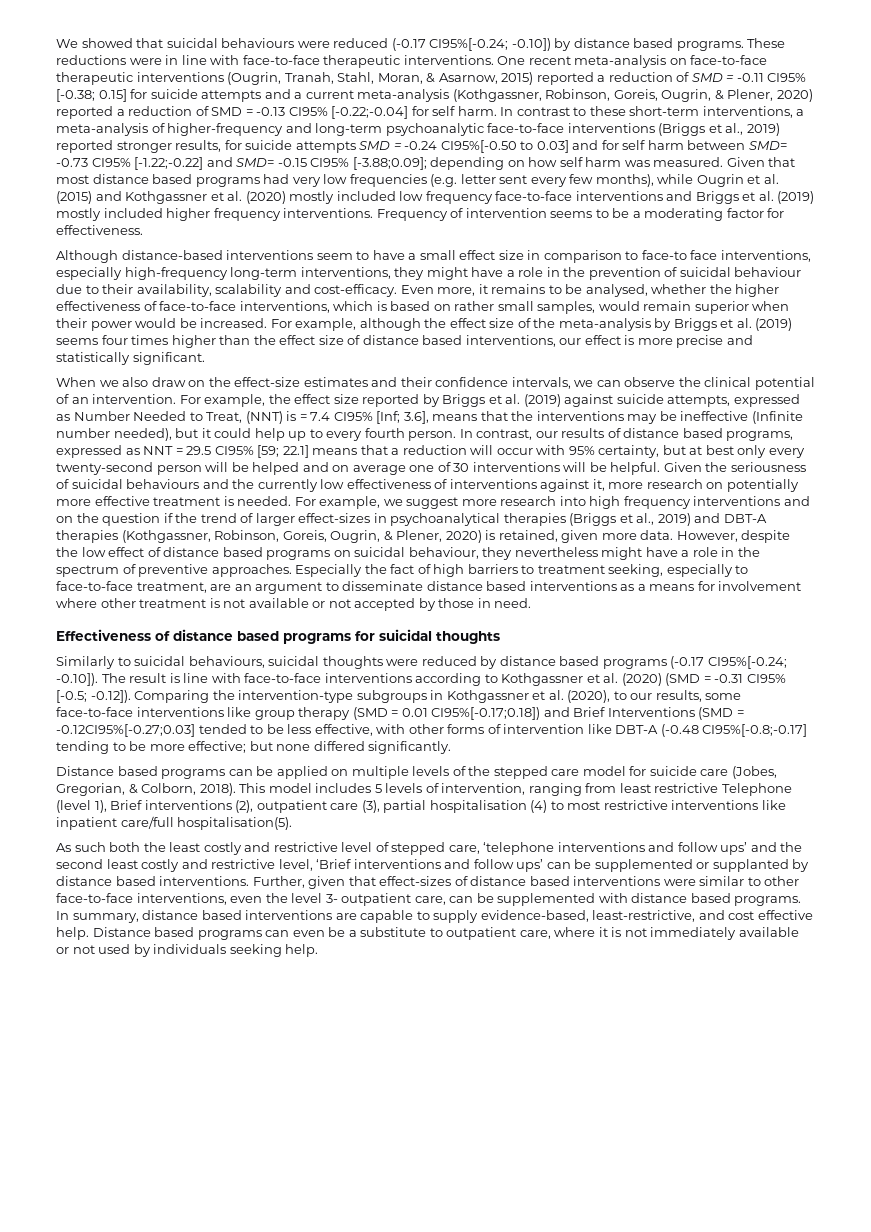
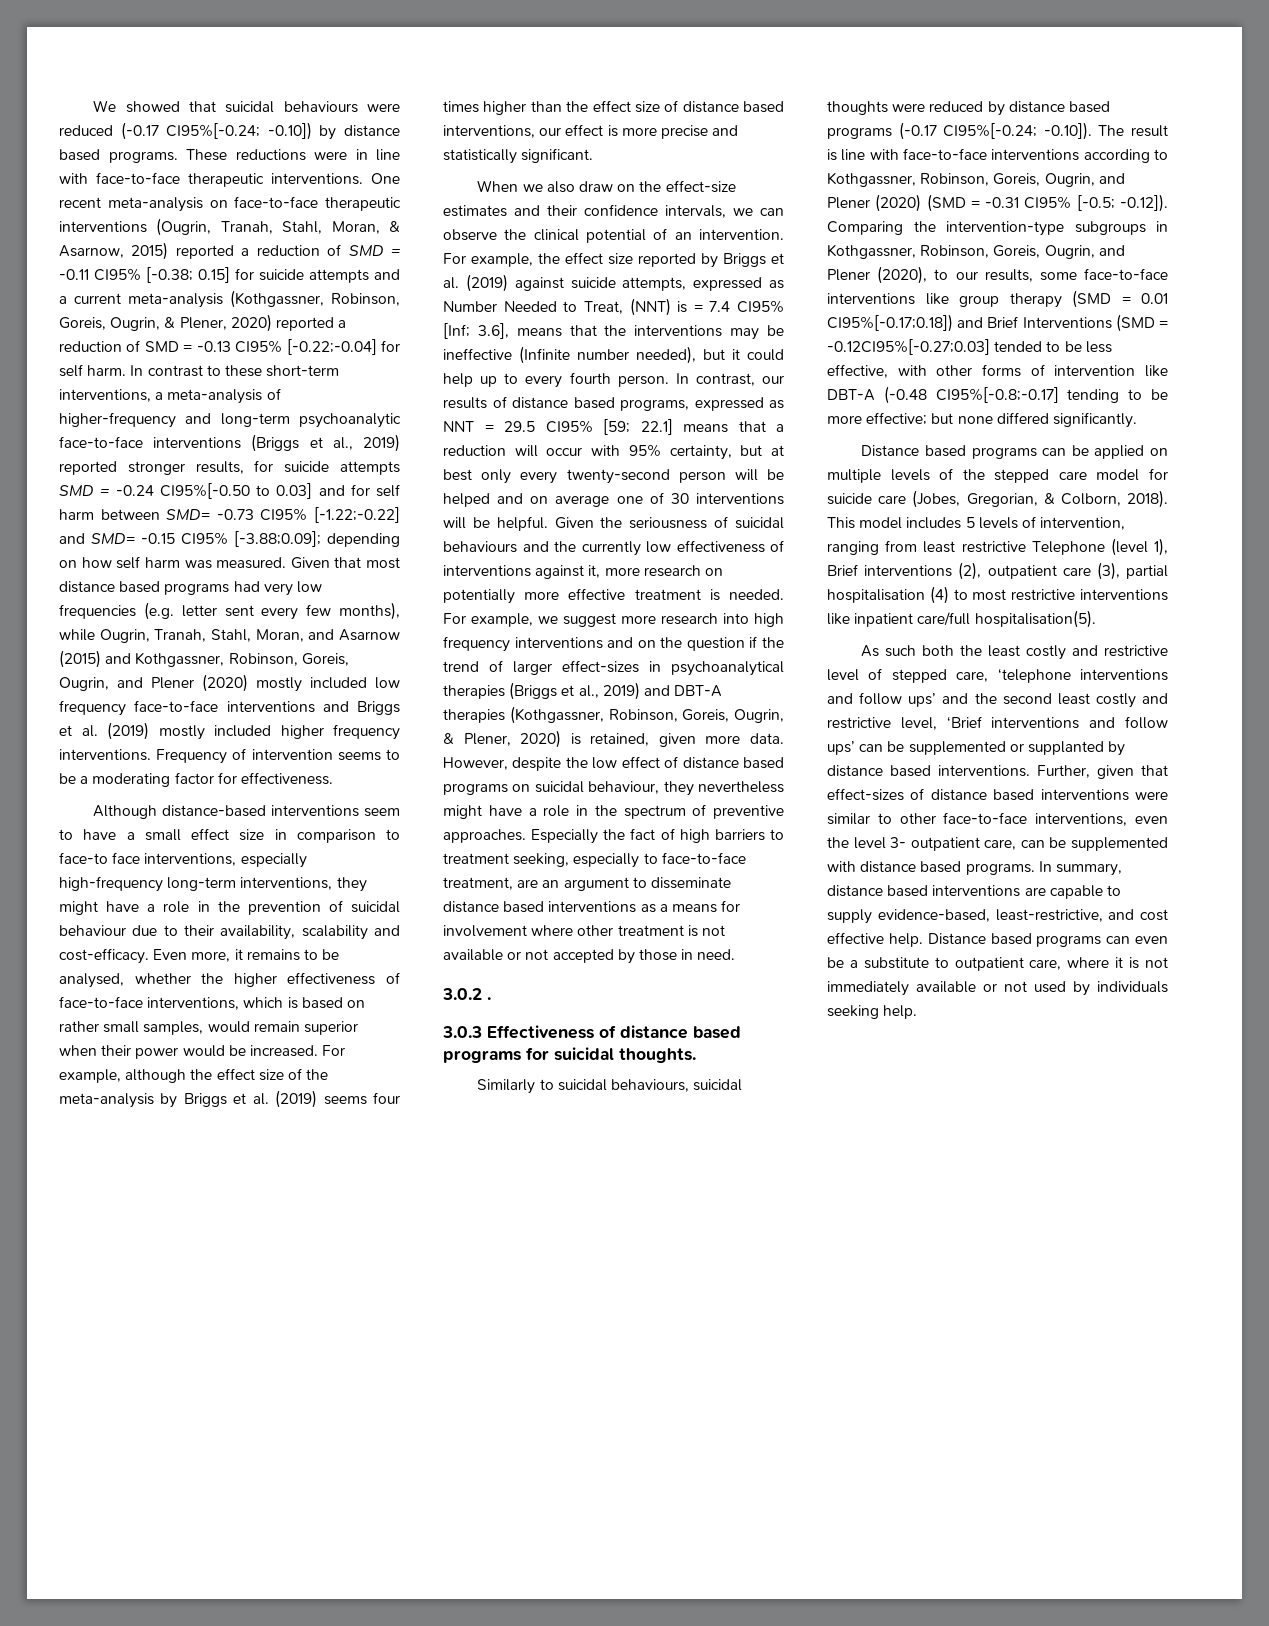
- Given that most distance based programs had very low frequencies (e.g. letter sent every few months), while Ougrin et al. (2015) and Kothgassner et al. (2020) mostly included low frequency face-to-face interventions and Briggs et al. (2019) mostly included higher frequency interventions.
+ Given that most distance based programs had very low frequencies (e.g. letter sent every few months), while Ougrin, Tranah, Stahl, Moran, and Asarnow (2015) and Kothgassner, Robinson, Goreis, Ougrin, and Plener (2020) mostly included low frequency face-to-face interventions and Briggs et al. (2019) mostly included higher frequency interventions.
- Effectiveness of distance based programs for suicidal thoughts
+ 3.0.2 .
+ 3.0.3 Effectiveness of distance based programs for suicidal thoughts.
- -0.10]). The result is line with face-to-face interventions according to Kothgassner et al. (2020) (SMD = -0.31 CI95% [-0.5;
+ -0.10]). The result is line with face-to-face interventions according to Kothgassner, Robinson, Goreis, Ougrin, and Plener (2020) (SMD = -0.31 CI95% [-0.5;
- -0.12]). Comparing the intervention-type subgroups in Kothgassner et al. (2020), to our results, some face-to-face interventions like group therapy (SMD = 0.01 CI95%[-0.17;0.18]) and Brief Interventions (SMD = -0.12CI95%[-0.27;0.03] tended to be less effective, with other forms of intervention like DBT-A (-0.48 CI95%[-0.8;-0.17] tending to be more effective;
+ -0.12]). Comparing the intervention-type subgroups in Kothgassner, Robinson, Goreis, Ougrin, and Plener (2020), to our results, some face-to-face interventions like group therapy (SMD = 0.01 CI95%[-0.17;0.18]) and Brief Interventions (SMD = -0.12CI95%[-0.27;0.03] tended to be less effective, with other forms of intervention like DBT-A (-0.48 CI95%[-0.8;-0.17] tending to be more effective;

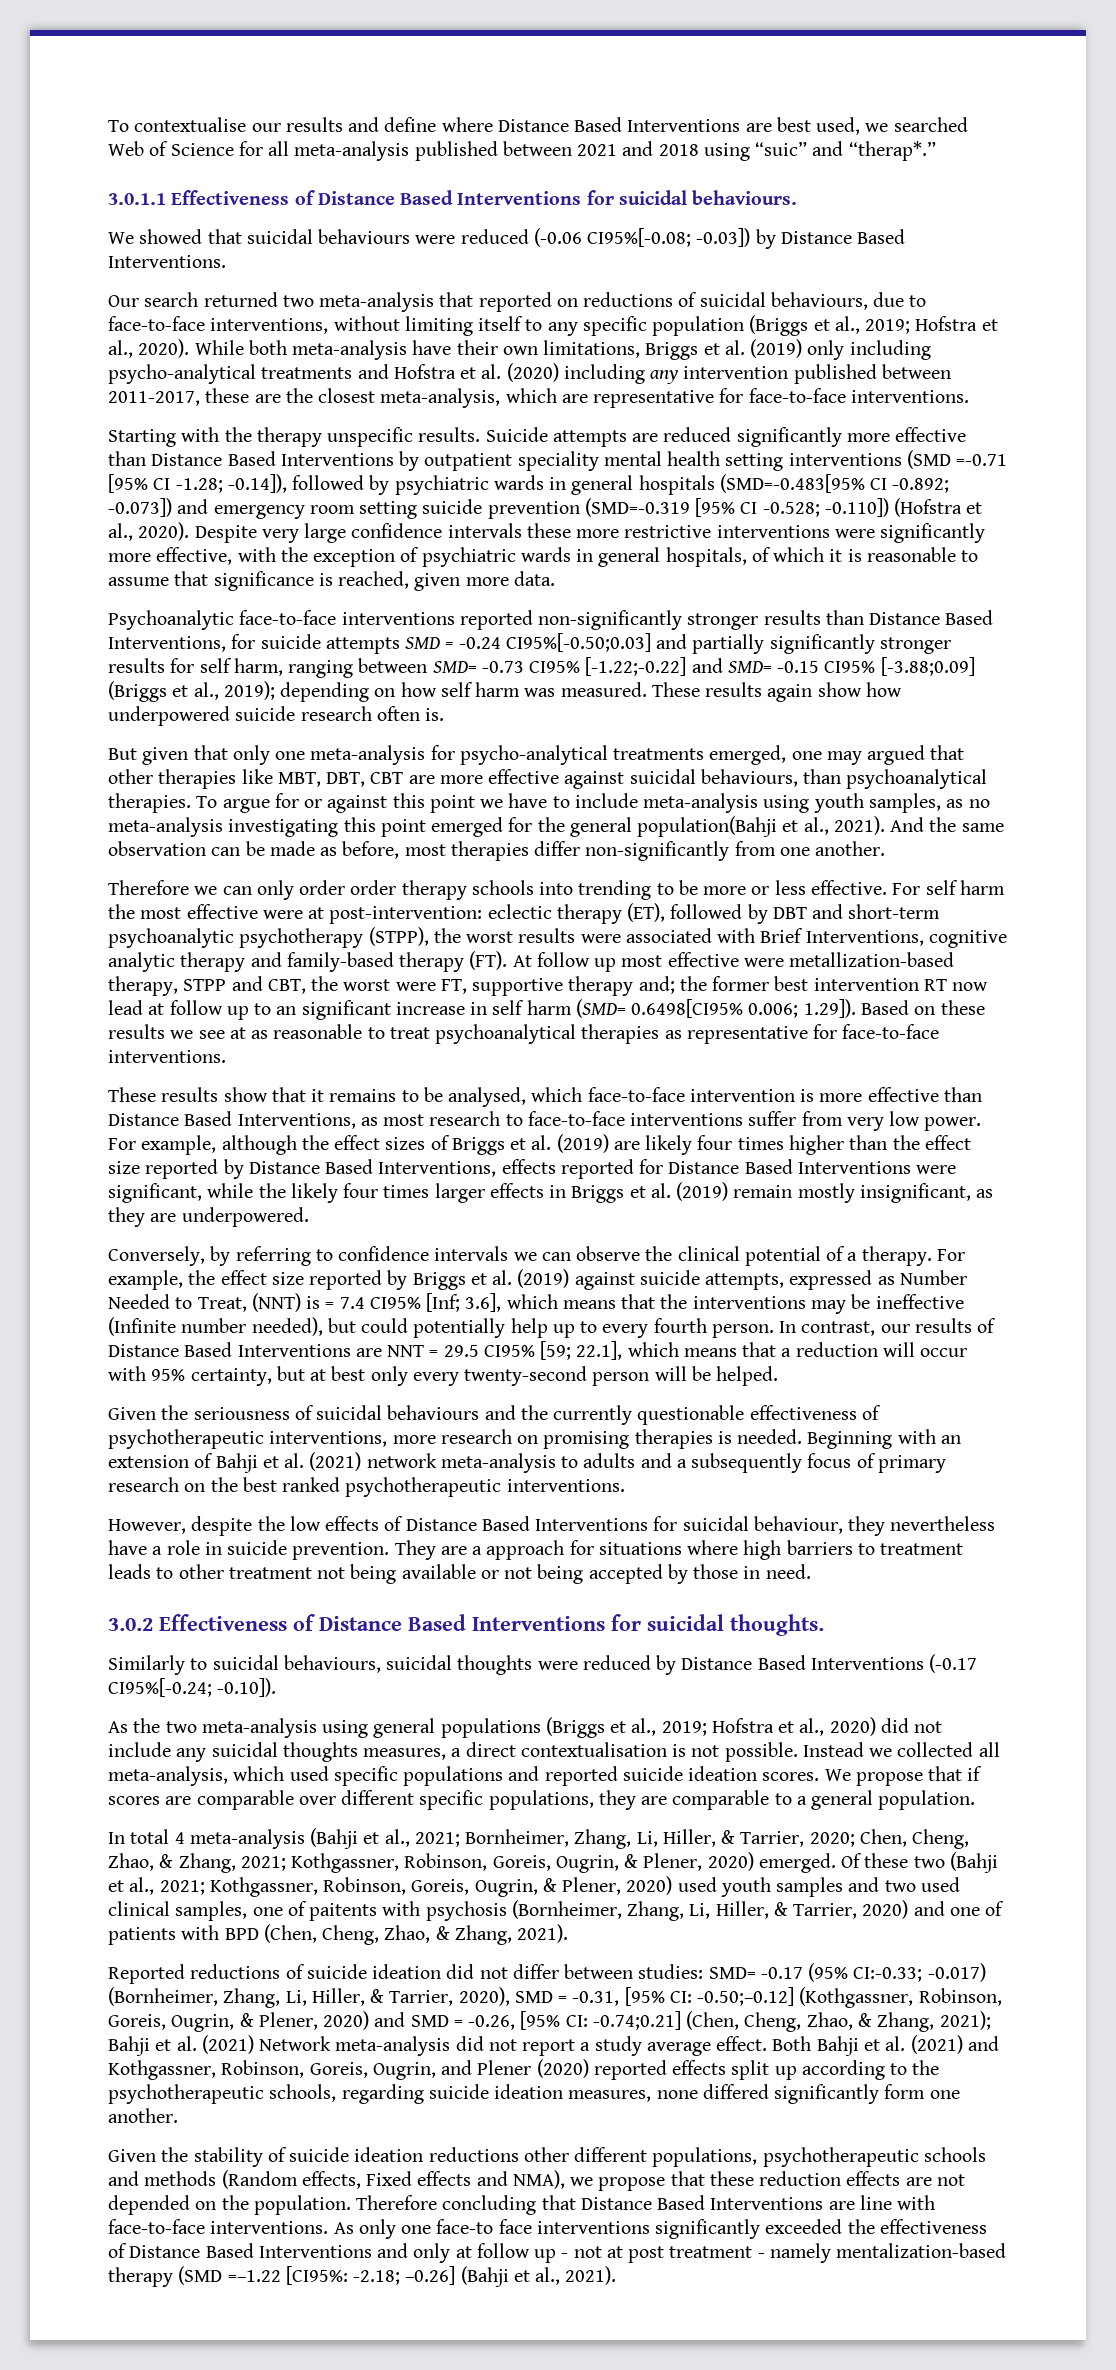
+ To contextualise our results and define where Distance Based Interventions are best used, we searched Web of Science for all meta-analysis published between 2021 and 2018 using “suic” and “therap*.”
+ 3.0.1.1 Effectiveness of Distance Based Interventions for suicidal behaviours.
- We showed that suicidal behaviours were reduced (-0.17 CI95%[-0.24; -0.10]) by distance based programs. These reductions were in line with face-to-face therapeutic interventions. One recent meta-analysis on face-to-face therapeutic interventions (Ougrin, Tranah, Stahl, Moran, & Asarnow, 2015) reported a reduction of SMD = -0.11 CI95% [-0.38; 0.15] for suicide attempts and a current meta-analysis (Kothgassner, Robinson, Goreis, Ougrin, & Plener, 2020) reported a reduction of SMD = -0.13 CI95% [-0.22;-0.04] for self harm. In contrast to these short-term interventions, a meta-analysis of higher-frequency and long-term psychoanalytic face-to-face interventions (Briggs et al., 2019) reported stronger results, for suicide attempts SMD = -0.24 CI95%[-0.50 to 0.03] and for self harm between SMD= -0.73 CI95% [-1.22;-0.22] and SMD= -0.15 CI95% [-3.88;0.09]; depending on how self harm was measured.
+ We showed that suicidal behaviours were reduced (-0.06 CI95%[-0.08; -0.03]) by Distance Based Interventions.
+ Our search returned two meta-analysis that reported on reductions of suicidal behaviours, due to face-to-face interventions, without limiting itself to any specific population (Briggs et al., 2019; Hofstra et al., 2020). While both meta-analysis have their own limitations, Briggs et al. (2019) only including psycho-analytical treatments and Hofstra et al. (2020) including any intervention published between 2011-2017, these are the closest meta-analysis, which are representative for face-to-face interventions.
+ Starting with the therapy unspecific results. Suicide attempts are reduced significantly more effective than Distance Based Interventions by outpatient speciality mental health setting interventions (SMD =-0.71 [95% CI -1.28; -0.14]), followed by psychiatric wards in general hospitals (SMD=-0.483[95% CI -0.892; -0.073]) and emergency room setting suicide prevention (SMD=-0.319 [95% CI -0.528; -0.110]) (Hofstra et al., 2020). Despite very large confidence intervals these more restrictive interventions were significantly more effective, with the exception of psychiatric wards in general hospitals, of which it is reasonable to assume that significance is reached, given more data.
+ Psychoanalytic face-to-face interventions reported non-significantly stronger results than Distance Based Interventions, for suicide attempts SMD = -0.24 CI95%[-0.50;0.03] and partially significantly stronger results for self harm, ranging between SMD= -0.73 CI95% [-1.22;-0.22] and SMD= -0.15 CI95% [-3.88;0.09] (Briggs et al., 2019); depending on how self harm was measured.
- Given that most distance based programs had very low frequencies (e.g. letter sent every few months), while Ougrin, Tranah, Stahl, Moran, and Asarnow (2015) and Kothgassner, Robinson, Goreis, Ougrin, and Plener (2020) mostly included low frequency face-to-face interventions and Briggs et al. (2019) mostly included higher frequency interventions. Frequency of intervention seems to be a moderating factor for effectiveness.
- Although distance-based interventions seem to have a small effect size in comparison to face-to face interventions, especially high-frequency long-term interventions, they might have a role in the prevention of suicidal behaviour due to their availability, scalability and cost-efficacy. Even more, it remains to be analysed, whether the higher effectiveness of face-to-face interventions, which is based on rather small samples, would remain superior when their power would be increased.
+ These results again show how underpowered suicide research often is.
+ But given that only one meta-analysis for psycho-analytical treatments emerged, one may argued that other therapies like MBT, DBT, CBT are more effective against suicidal behaviours, than psychoanalytical therapies. To argue for or against this point we have to include meta-analysis using youth samples, as no meta-analysis investigating this point emerged for the general population(Bahji et al., 2021). And the same observation can be made as before, most therapies differ non-significantly from one another.
+ Therefore we can only order order therapy schools into trending to be more or less effective. For self harm the most effective were at post-intervention: eclectic therapy (ET), followed by DBT and short-term psychoanalytic psychotherapy (STPP), the worst results were associated with Brief Interventions, cognitive analytic therapy and family-based therapy (FT). At follow up most effective were metallization-based therapy, STPP and CBT, the worst were FT, supportive therapy and; the former best intervention RT now lead at follow up to an significant increase in self harm (SMD= 0.6498[CI95% 0.006; 1.29]). Based on these results we see at as reasonable to treat psychoanalytical therapies as representative for face-to-face interventions.
+ These results show that it remains to be analysed, which face-to-face intervention is more effective than Distance Based Interventions, as most research to face-to-face interventions suffer from very low power.
- For example, although the effect size of the meta-analysis by Briggs et al. (2019) seems four times higher than the effect size of distance based interventions, our effect is more precise and statistically significant.
- When we also draw on the effect-size estimates and their confidence intervals, we can observe the clinical potential of an intervention.
+ For example, although the effect sizes of Briggs et al. (2019) are likely four times higher than the effect size reported by Distance Based Interventions, effects reported for Distance Based Interventions were significant, while the likely four times larger effects in Briggs et al. (2019) remain mostly insignificant, as they are underpowered.
+ Conversely, by referring to confidence intervals we can observe the clinical potential of a therapy.
- For example, the effect size reported by Briggs et al. (2019) against suicide attempts, expressed as Number Needed to Treat, (NNT) is = 7.4 CI95% [Inf; 3.6], means that the interventions may be ineffective (Infinite number needed), but it could help up to every fourth person.
+ For example, the effect size reported by Briggs et al. (2019) against suicide attempts, expressed as Number Needed to Treat, (NNT) is = 7.4 CI95% [Inf; 3.6], which means that the interventions may be ineffective (Infinite number needed), but could potentially help up to every fourth person.
- In contrast, our results of distance based programs, expressed as NNT = 29.5 CI95% [59; 22.1] means that a reduction will occur with 95% certainty, but at best only every twenty-second person will be helped and on average one of 30 interventions will be helpful. Given the seriousness of suicidal behaviours and the currently low effectiveness of interventions against it, more research on potentially more effective treatment is needed. For example, we suggest more research into high frequency interventions and on the question if the trend of larger effect-sizes in psychoanalytical therapies (Briggs et al., 2019) and DBT-A therapies (Kothgassner, Robinson, Goreis, Ougrin, & Plener, 2020) is retained, given more data. However, despite the low effect of distance based programs on suicidal behaviour, they nevertheless might have a role in the spectrum of preventive approaches. Especially the fact of high barriers to treatment seeking, especially to face-to-face treatment, are an argument to disseminate distance based interventions as a means for involvement where other treatment is not available or not accepted by those in need.
+ In contrast, our results of Distance Based Interventions are NNT = 29.5 CI95% [59; 22.1], which means that a reduction will occur with 95% certainty, but at best only every twenty-second person will be helped.
+ Given the seriousness of suicidal behaviours and the currently questionable effectiveness of psychotherapeutic interventions, more research on promising therapies is needed. Beginning with an extension of Bahji et al. (2021) network meta-analysis to adults and a subsequently focus of primary research on the best ranked psychotherapeutic interventions.
+ However, despite the low effects of Distance Based Interventions for suicidal behaviour, they nevertheless have a role in suicide prevention. They are a approach for situations where high barriers to treatment leads to other treatment not being available or not being accepted by those in need.
- 3.0.2 .
- 3.0.3 Effectiveness of distance based programs for suicidal thoughts.
+ 3.0.2 Effectiveness of Distance Based Interventions for suicidal thoughts.
- Similarly to suicidal behaviours, suicidal thoughts were reduced by distance based programs (-0.17 CI95%[-0.24; -0.10]). The result is line with face-to-face interventions according to Kothgassner, Robinson, Goreis, Ougrin, and Plener (2020) (SMD = -0.31 CI95% [-0.5; -0.12]). Comparing the intervention-type subgroups in Kothgassner, Robinson, Goreis, Ougrin, and Plener (2020), to our results, some face-to-face interventions like group therapy (SMD = 0.01 CI95%[-0.17;0.18]) and Brief Interventions (SMD = -0.12CI95%[-0.27;0.03] tended to be less effective, with other forms of intervention like DBT-A (-0.48 CI95%[-0.8;-0.17] tending to be more effective; but none differed significantly.
- Distance based programs can be applied on multiple levels of the stepped care model for suicide care (Jobes, Gregorian, & Colborn, 2018). This model includes 5 levels of intervention, ranging from least restrictive Telephone (level 1), Brief interventions (2), outpatient care (3), partial hospitalisation (4) to most restrictive interventions like inpatient care/full hospitalisation(5).
- As such both the least costly and restrictive level of stepped care, ‘telephone interventions and follow ups’ and the second least costly and restrictive level, ‘Brief interventions and follow ups’ can be supplemented or supplanted by distance based interventions. Further, given that effect-sizes of distance based interventions were similar to other face-to-face interventions, even the level 3- outpatient care, can be supplemented with distance based programs. In summary, distance based interventions are capable to supply evidence-based, least-restrictive, and cost effective help. Distance based programs can even be a substitute to outpatient care, where it is not immediately available or not used by individuals seeking help.
+ Similarly to suicidal behaviours, suicidal thoughts were reduced by Distance Based Interventions (-0.17 CI95%[-0.24; -0.10]).
+ As the two meta-analysis using general populations (Briggs et al., 2019; Hofstra et al., 2020) did not include any suicidal thoughts measures, a direct contextualisation is not possible. Instead we collected all meta-analysis, which used specific populations and reported suicide ideation scores. We propose that if scores are comparable over different specific populations, they are comparable to a general population.
+ In total 4 meta-analysis (Bahji et al., 2021; Bornheimer, Zhang, Li, Hiller, & Tarrier, 2020; Chen, Cheng, Zhao, & Zhang, 2021; Kothgassner, Robinson, Goreis, Ougrin, & Plener, 2020) emerged. Of these two (Bahji et al., 2021; Kothgassner, Robinson, Goreis, Ougrin, & Plener, 2020) used youth samples and two used clinical samples, one of paitents with psychosis (Bornheimer, Zhang, Li, Hiller, & Tarrier, 2020) and one of patients with BPD (Chen, Cheng, Zhao, & Zhang, 2021).
+ Reported reductions of suicide ideation did not differ between studies: SMD= -0.17 (95% CI:-0.33; -0.017) (Bornheimer, Zhang, Li, Hiller, & Tarrier, 2020), SMD = -0.31, [95% CI: -0.50;–0.12] (Kothgassner, Robinson, Goreis, Ougrin, & Plener, 2020) and SMD = -0.26, [95% CI: -0.74;0.21] (Chen, Cheng, Zhao, & Zhang, 2021); Bahji et al. (2021) Network meta-analysis did not report a study average effect. Both Bahji et al. (2021) and Kothgassner, Robinson, Goreis, Ougrin, and Plener (2020) reported effects split up according to the psychotherapeutic schools, regarding suicide ideation measures, none differed significantly form one another.
+ Given the stability of suicide ideation reductions other different populations, psychotherapeutic schools and methods (Random effects, Fixed effects and NMA), we propose that these reduction effects are not depended on the population. Therefore concluding that Distance Based Interventions are line with face-to-face interventions. As only one face-to face interventions significantly exceeded the effectiveness of Distance Based Interventions and only at follow up - not at post treatment - namely mentalization-based therapy (SMD =–1.22 [CI95%: -2.18; –0.26] (Bahji et al., 2021).

